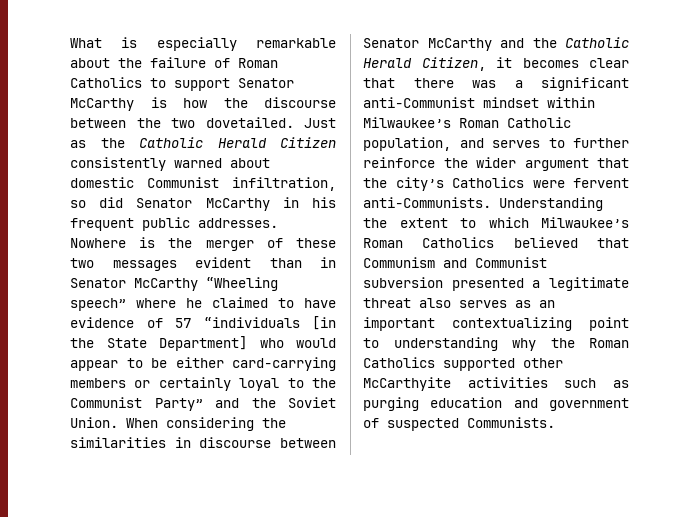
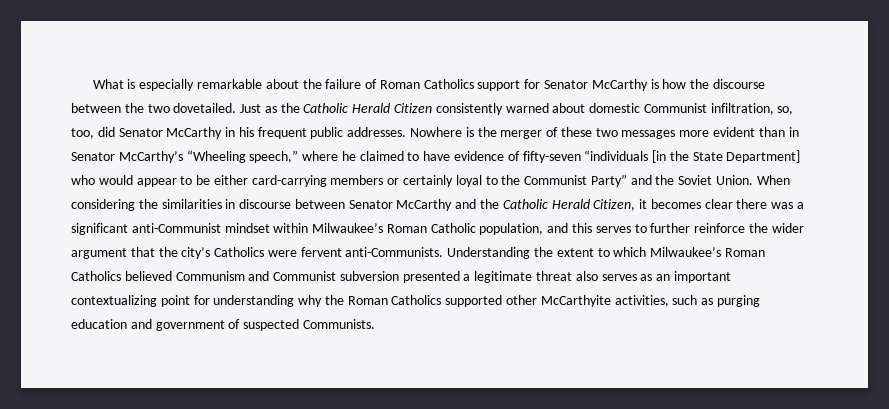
- What is especially remarkable about the failure of Roman Catholics to support Senator McCarthy is how the discourse between the two dovetailed.
+ What is especially remarkable about the failure of Roman Catholics support for Senator McCarthy is how the discourse between the two dovetailed.
- Just as the Catholic Herald Citizen consistently warned about domestic Communist infiltration, so did Senator McCarthy in his frequent public addresses.
+ Just as the Catholic Herald Citizen consistently warned about domestic Communist infiltration, so, too, did Senator McCarthy in his frequent public addresses.
- Nowhere is the merger of these two messages evident than in Senator McCarthy “Wheeling speech” where he claimed to have evidence of 57 “individuals [in the State Department] who would appear to be either card-carrying members or certainly loyal to the Communist Party” and the Soviet Union.
+ Nowhere is the merger of these two messages more evident than in Senator McCarthy’s “Wheeling speech,” where he claimed to have evidence of fifty-seven “individuals [in the State Department] who would appear to be either card-carrying members or certainly loyal to the Communist Party” and the Soviet Union.
- When considering the similarities in discourse between Senator McCarthy and the Catholic Herald Citizen, it becomes clear that there was a significant anti-Communist mindset within Milwaukee’s Roman Catholic population, and serves to further reinforce the wider argument that the city’s Catholics were fervent anti-Communists.
+ When considering the similarities in discourse between Senator McCarthy and the Catholic Herald Citizen, it becomes clear there was a significant anti-Communist mindset within Milwaukee’s Roman Catholic population, and this serves to further reinforce the wider argument that the city’s Catholics were fervent anti-Communists.
- Understanding the extent to which Milwaukee’s Roman Catholics believed that Communism and Communist subversion presented a legitimate threat also serves as an important contextualizing point to understanding why the Roman Catholics supported other McCarthyite activities such as purging education and government of suspected Communists.
+ Understanding the extent to which Milwaukee’s Roman Catholics believed Communism and Communist subversion presented a legitimate threat also serves as an important contextualizing point for understanding why the Roman Catholics supported other McCarthyite activities, such as purging education and government of suspected Communists.

